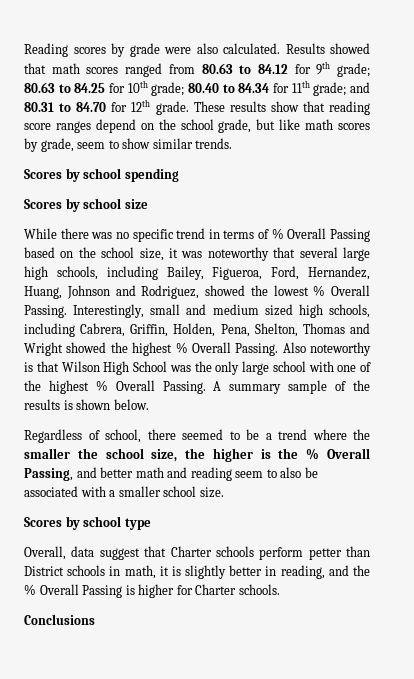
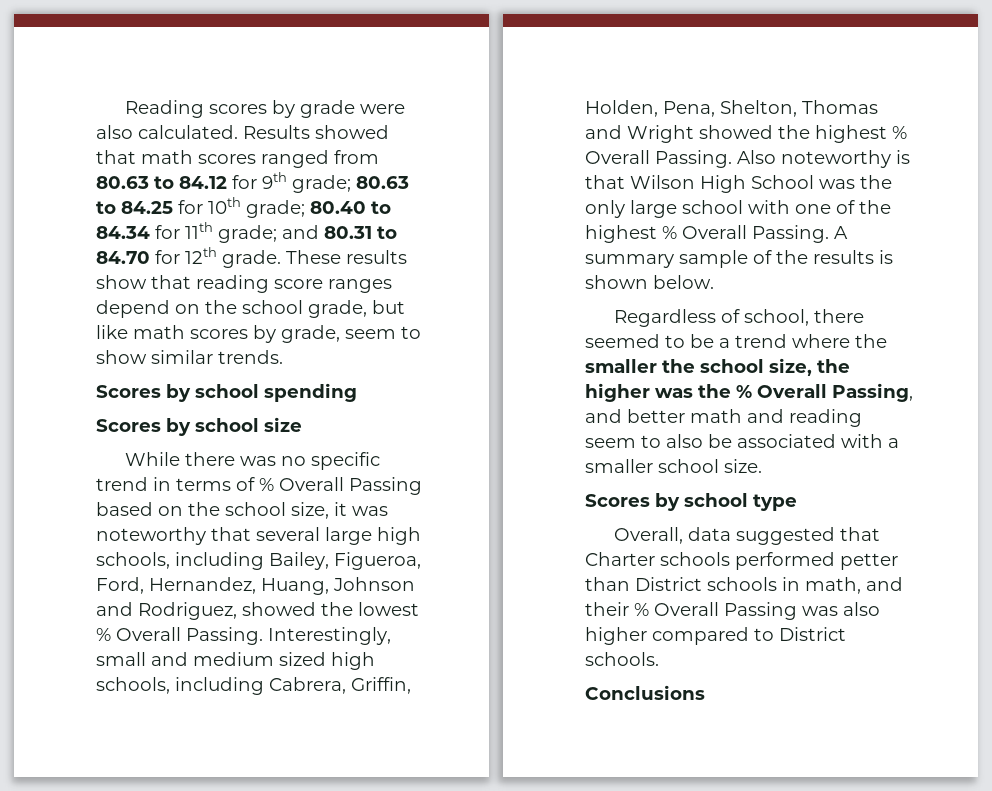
- Regardless of school, there seemed to be a trend where the smaller the school size, the higher is the % Overall Passing, and better math and reading seem to also be associated with a smaller school size.
+ Regardless of school, there seemed to be a trend where the smaller the school size, the higher was the % Overall Passing, and better math and reading seem to also be associated with a smaller school size.
- Overall, data suggest that Charter schools perform petter than District schools in math, it is slightly better in reading, and the % Overall Passing is higher for Charter schools.
+ Overall, data suggested that Charter schools performed petter than District schools in math, and their % Overall Passing was also higher compared to District schools.

